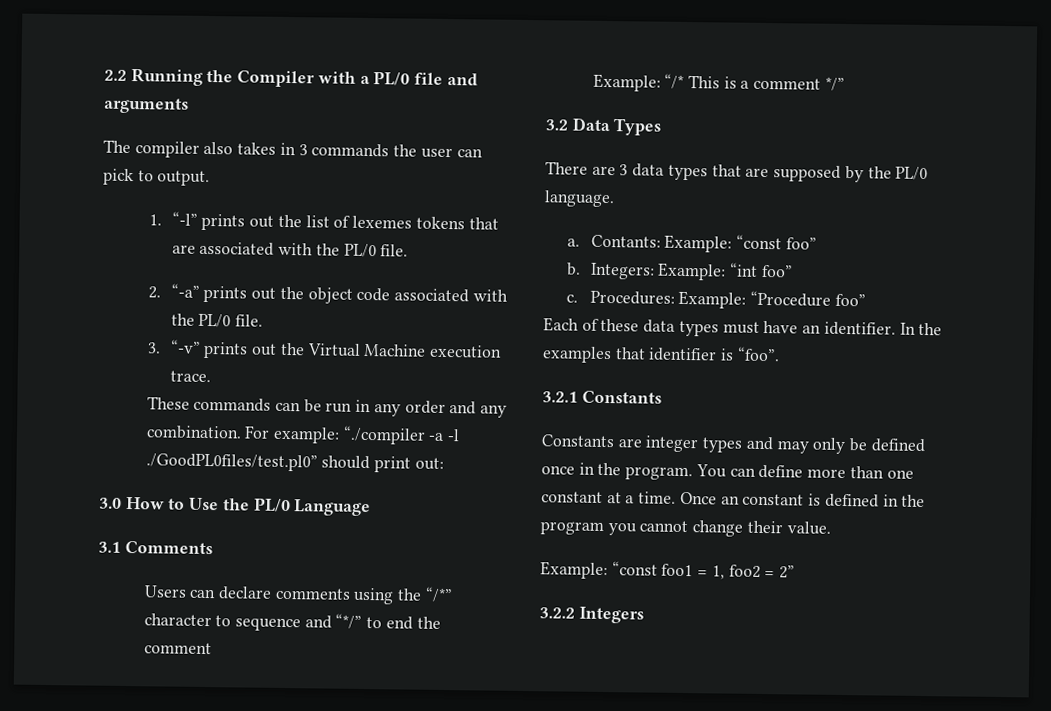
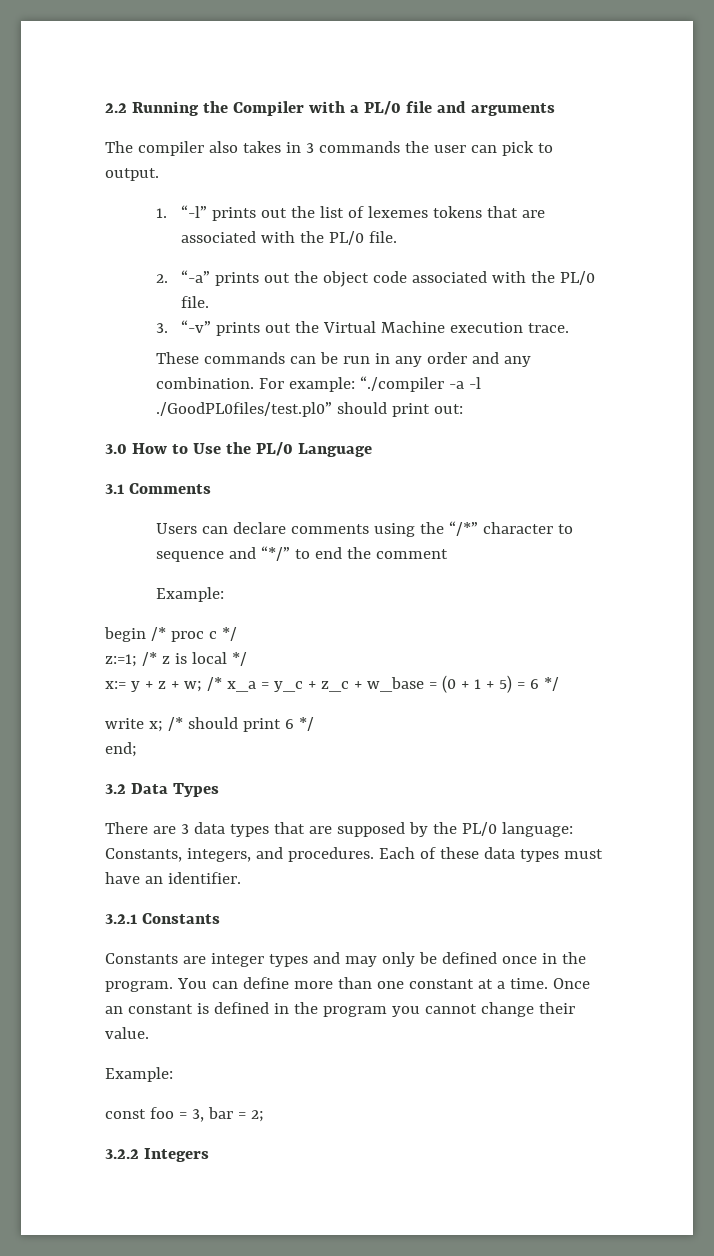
  Users can declare comments using the “/*” character to sequence and “*/” to end the comment
- Example: “/* This is a comment */”
+ Example:
+ begin /* proc c */
+ z:=1; /* z is local */
+ x:= y + z + w; /* x_a = y_c + z_c + w_base = (0 + 1 + 5) = 6 */
+ write x; /* should print 6 */
+ end;
- There are 3 data types that are supposed by the PL/0 language.
- a. Contants: Example: “const foo”
- b. Integers: Example: “int foo”
- c. Procedures: Example: “Procedure foo”
- Each of these data types must have an identifier. In the examples that identifier is “foo”.
+ There are 3 data types that are supposed by the PL/0 language: Constants, integers, and procedures. Each of these data types must have an identifier.
  Once an constant is defined in the program you cannot change their value.
- Example: “const foo1 = 1, foo2 = 2”
+ Example:
+ const foo = 3, bar = 2;

